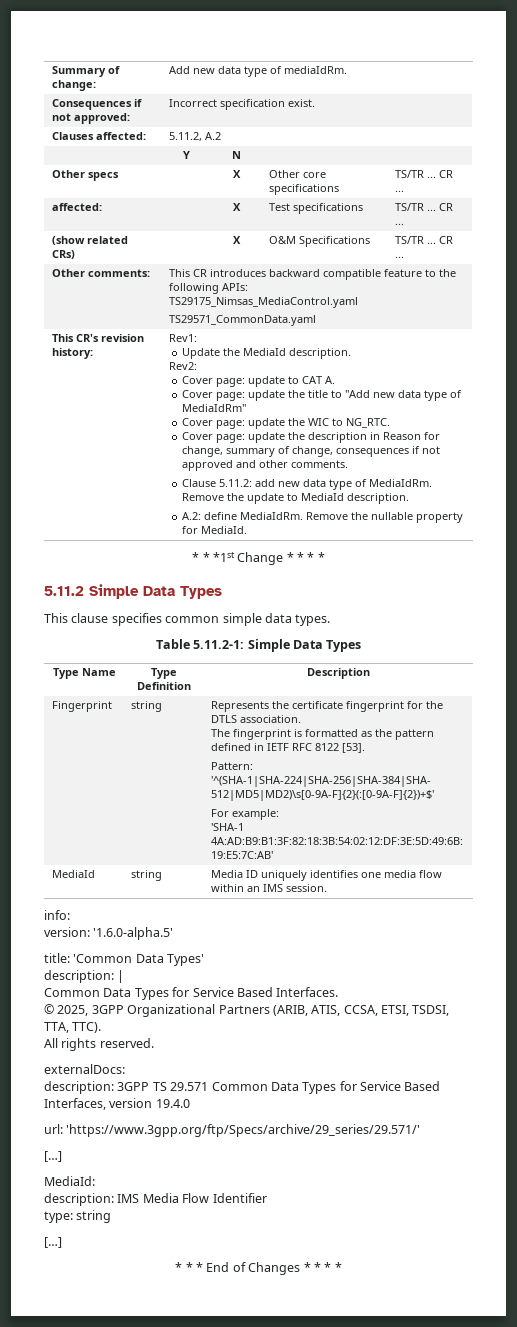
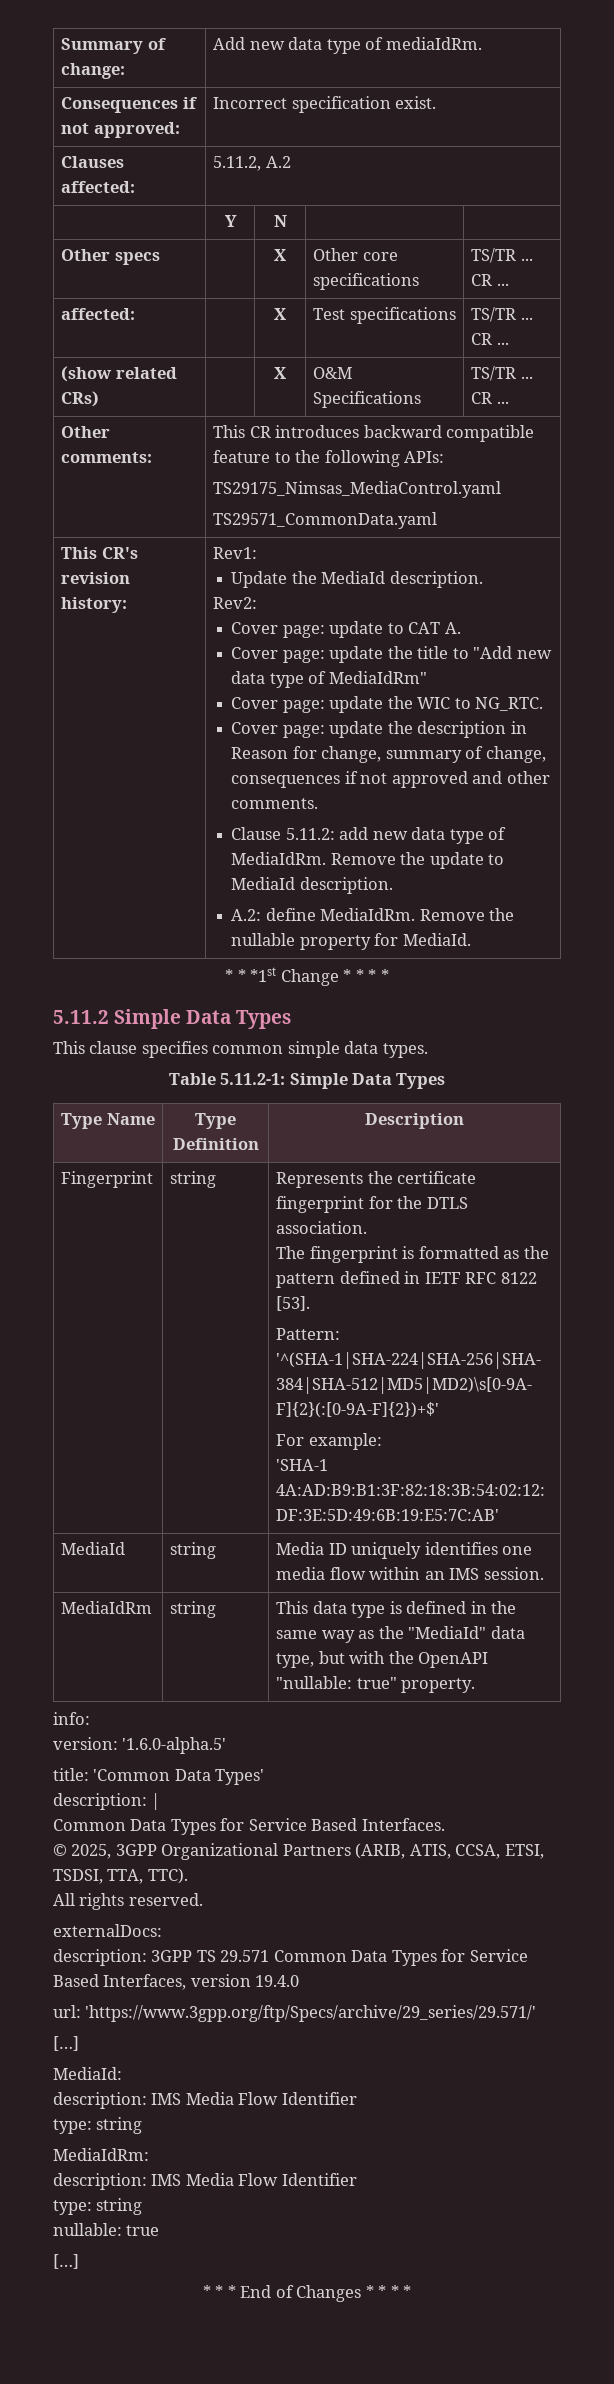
+ MediaIdRm | string | This data type is defined in the same way as the "MediaId" data type, but with the OpenAPI "nullable: true" property.
+ MediaIdRm:
+ description: IMS Media Flow Identifier
+ type: string
+ nullable: true

